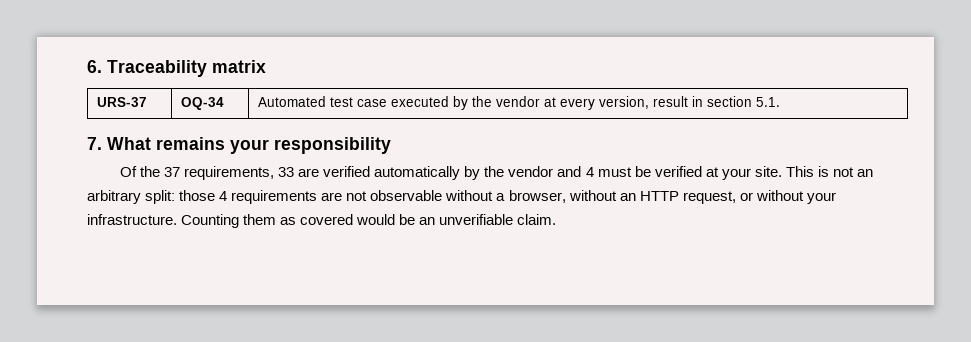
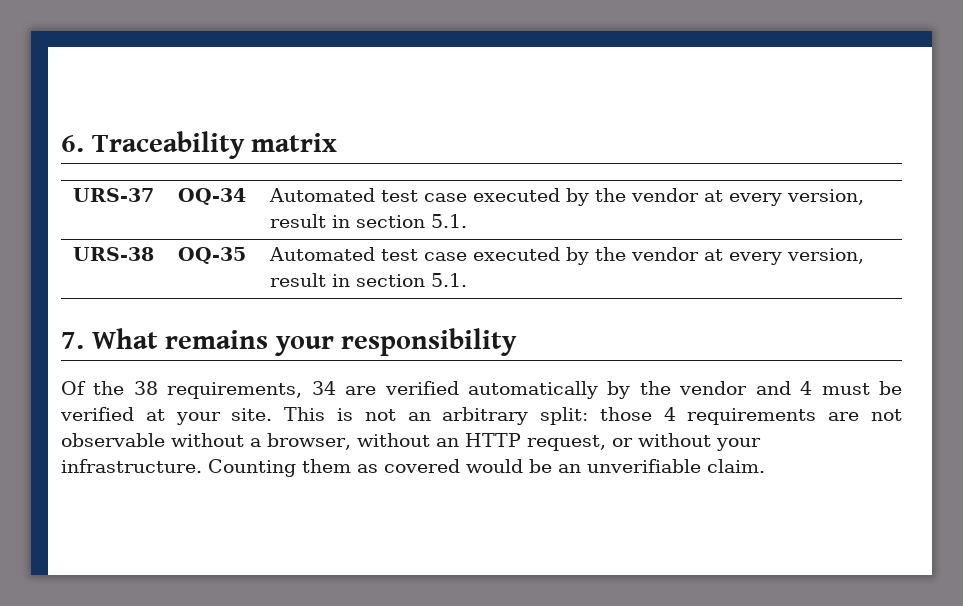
+ URS-38 | OQ-35 | Automated test case executed by the vendor at every version, result in section 5.1.
- Of the 37 requirements, 33 are verified automatically by the vendor and 4 must be verified at your site.
+ Of the 38 requirements, 34 are verified automatically by the vendor and 4 must be verified at your site.

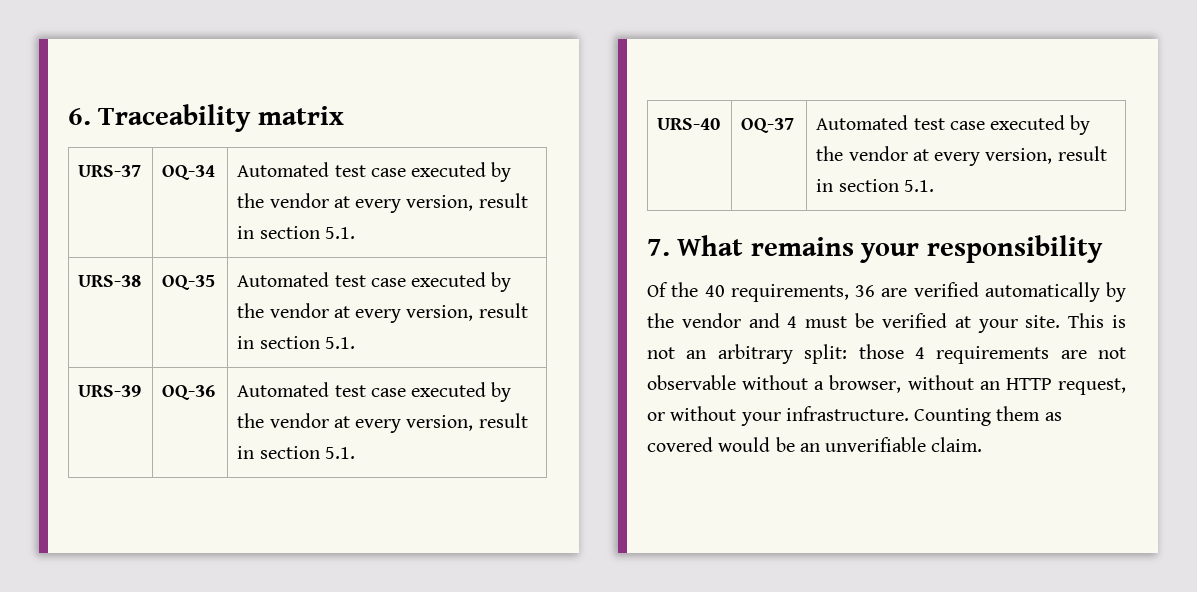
+ URS-39 | OQ-36 | Automated test case executed by the vendor at every version, result in section 5.1.
+ URS-40 | OQ-37 | Automated test case executed by the vendor at every version, result in section 5.1.
- Of the 38 requirements, 34 are verified automatically by the vendor and 4 must be verified at your site.
+ Of the 40 requirements, 36 are verified automatically by the vendor and 4 must be verified at your site.

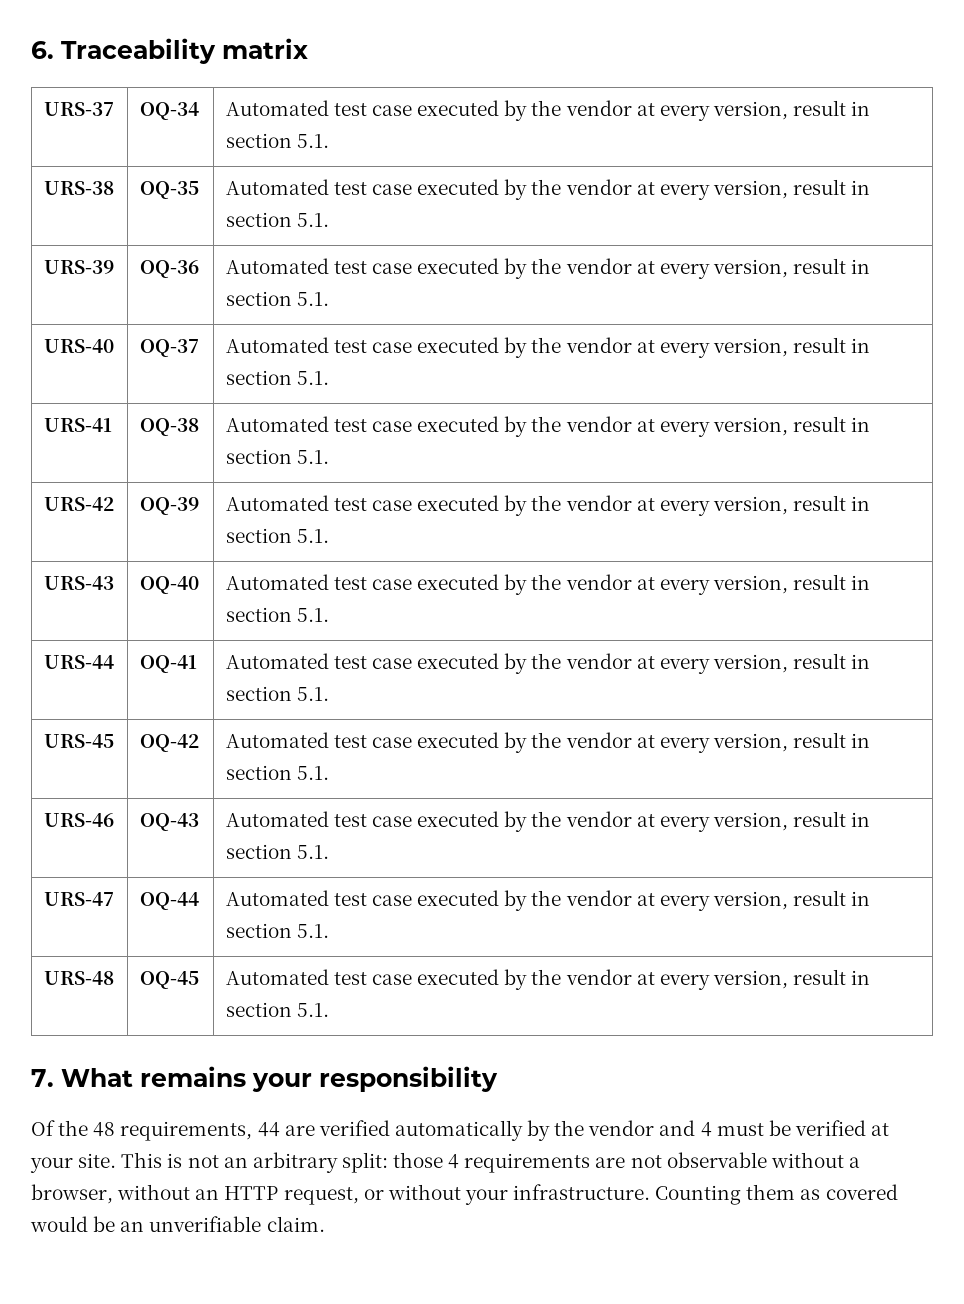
+ URS-41 | OQ-38 | Automated test case executed by the vendor at every version, result in section 5.1.
+ URS-42 | OQ-39 | Automated test case executed by the vendor at every version, result in section 5.1.
+ URS-43 | OQ-40 | Automated test case executed by the vendor at every version, result in section 5.1.
+ URS-44 | OQ-41 | Automated test case executed by the vendor at every version, result in section 5.1.
+ URS-45 | OQ-42 | Automated test case executed by the vendor at every version, result in section 5.1.
+ URS-46 | OQ-43 | Automated test case executed by the vendor at every version, result in section 5.1.
+ URS-47 | OQ-44 | Automated test case executed by the vendor at every version, result in section 5.1.
+ URS-48 | OQ-45 | Automated test case executed by the vendor at every version, result in section 5.1.
- Of the 40 requirements, 36 are verified automatically by the vendor and 4 must be verified at your site.
+ Of the 48 requirements, 44 are verified automatically by the vendor and 4 must be verified at your site.

